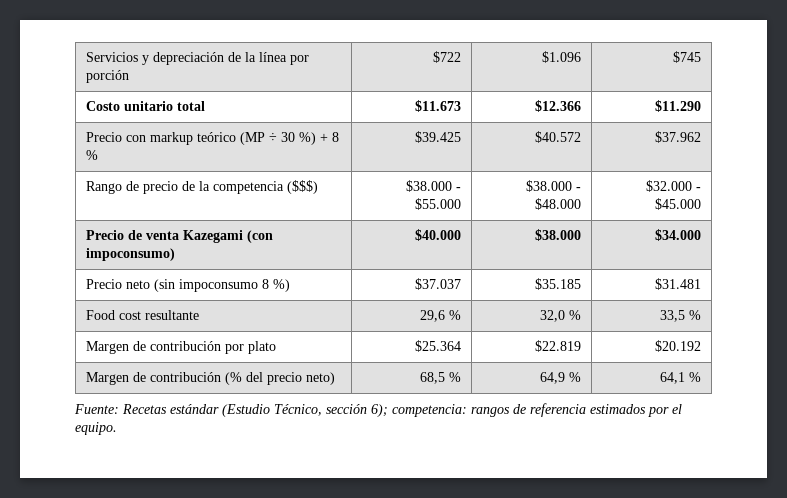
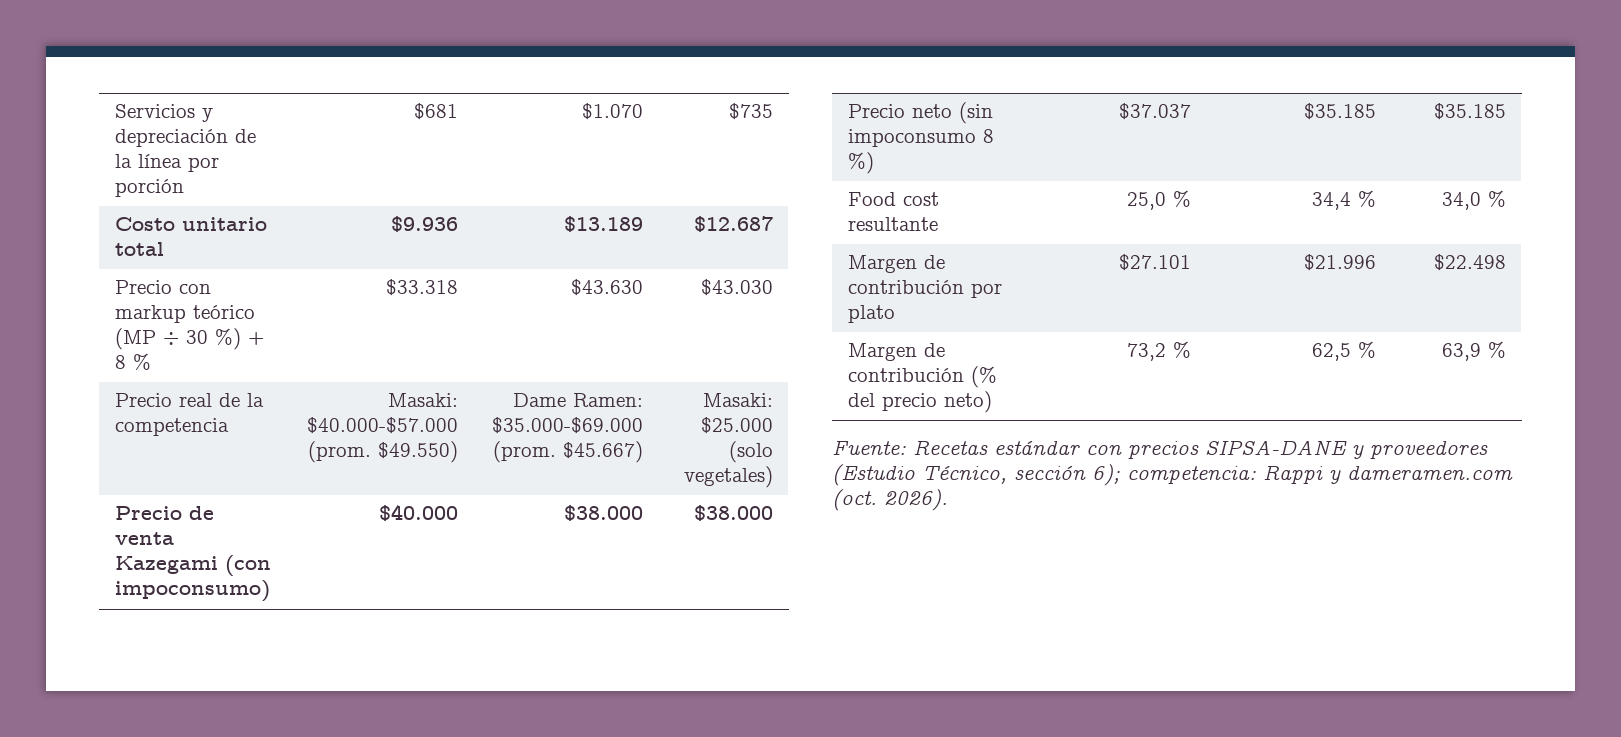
- Servicios y depreciación de la línea por porción | $722 | $1.096 | $745
+ Servicios y depreciación de la línea por porción | $681 | $1.070 | $735
- Costo unitario total | $11.673 | $12.366 | $11.290
+ Costo unitario total | $9.936 | $13.189 | $12.687
- Precio con markup teórico (MP ÷ 30 %) + 8 % | $39.425 | $40.572 | $37.962
- Rango de precio de la competencia ($$$) | $38.000 - $55.000 | $38.000 - $48.000 | $32.000 - $45.000
+ Precio con markup teórico (MP ÷ 30 %) + 8 % | $33.318 | $43.630 | $43.030
+ Precio real de la competencia | Masaki: $40.000-$57.000 (prom. $49.550) | Dame Ramen: $35.000-$69.000 (prom. $45.667) | Masaki: $25.000 (solo vegetales)
- Precio de venta Kazegami (con impoconsumo) | $40.000 | $38.000 | $34.000
+ Precio de venta Kazegami (con impoconsumo) | $40.000 | $38.000 | $38.000
- Precio neto (sin impoconsumo 8 %) | $37.037 | $35.185 | $31.481
+ Precio neto (sin impoconsumo 8 %) | $37.037 | $35.185 | $35.185
- Food cost resultante | 29,6 % | 32,0 % | 33,5 %
+ Food cost resultante | 25,0 % | 34,4 % | 34,0 %
- Margen de contribución por plato | $25.364 | $22.819 | $20.192
+ Margen de contribución por plato | $27.101 | $21.996 | $22.498
- Margen de contribución (% del precio neto) | 68,5 % | 64,9 % | 64,1 %
+ Margen de contribución (% del precio neto) | 73,2 % | 62,5 % | 63,9 %
- Fuente: Recetas estándar (Estudio Técnico, sección 6); competencia: rangos de referencia estimados por el equipo.
+ Fuente: Recetas estándar con precios SIPSA-DANE y proveedores (Estudio Técnico, sección 6); competencia: Rappi y dameramen.com (oct. 2026).

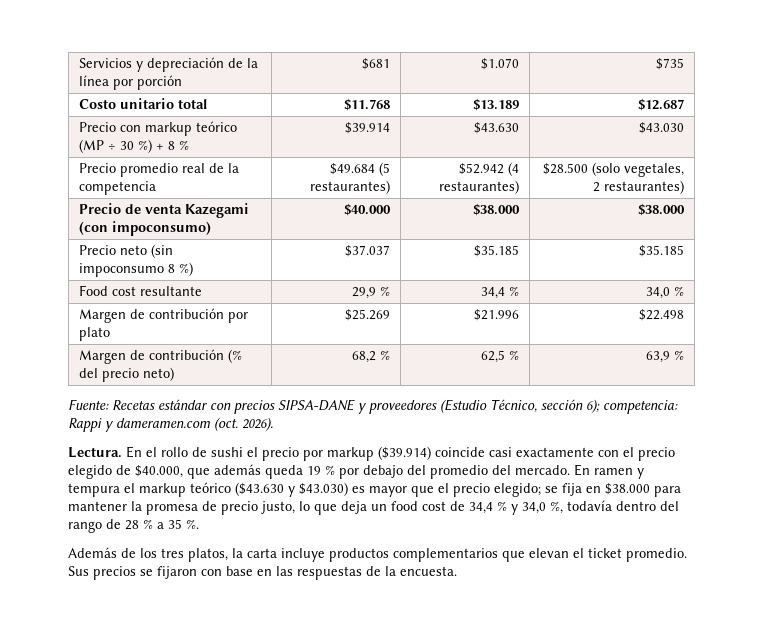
- Costo unitario total | $9.936 | $13.189 | $12.687
+ Costo unitario total | $11.768 | $13.189 | $12.687
- Precio con markup teórico (MP ÷ 30 %) + 8 % | $33.318 | $43.630 | $43.030
+ Precio con markup teórico (MP ÷ 30 %) + 8 % | $39.914 | $43.630 | $43.030
- Precio real de la competencia | Masaki: $40.000-$57.000 (prom. $49.550) | Dame Ramen: $35.000-$69.000 (prom. $45.667) | Masaki: $25.000 (solo vegetales)
+ Precio promedio real de la competencia | $49.684 (5 restaurantes) | $52.942 (4 restaurantes) | $28.500 (solo vegetales, 2 restaurantes)
- Food cost resultante | 25,0 % | 34,4 % | 34,0 %
+ Food cost resultante | 29,9 % | 34,4 % | 34,0 %
- Margen de contribución por plato | $27.101 | $21.996 | $22.498
+ Margen de contribución por plato | $25.269 | $21.996 | $22.498
- Margen de contribución (% del precio neto) | 73,2 % | 62,5 % | 63,9 %
+ Margen de contribución (% del precio neto) | 68,2 % | 62,5 % | 63,9 %
+ Lectura. En el rollo de sushi el precio por markup ($39.914) coincide casi exactamente con el precio elegido de $40.000, que además queda 19 % por debajo del promedio del mercado. En ramen y tempura el markup teórico ($43.630 y $43.030) es mayor que el precio elegido; se fija en $38.000 para mantener la promesa de precio justo, lo que deja un food cost de 34,4 % y 34,0 %, todavía dentro del rango de 28 % a 35 %.
+ Además de los tres platos, la carta incluye productos complementarios que elevan el ticket promedio. Sus precios se fijaron con base en las respuestas de la encuesta.

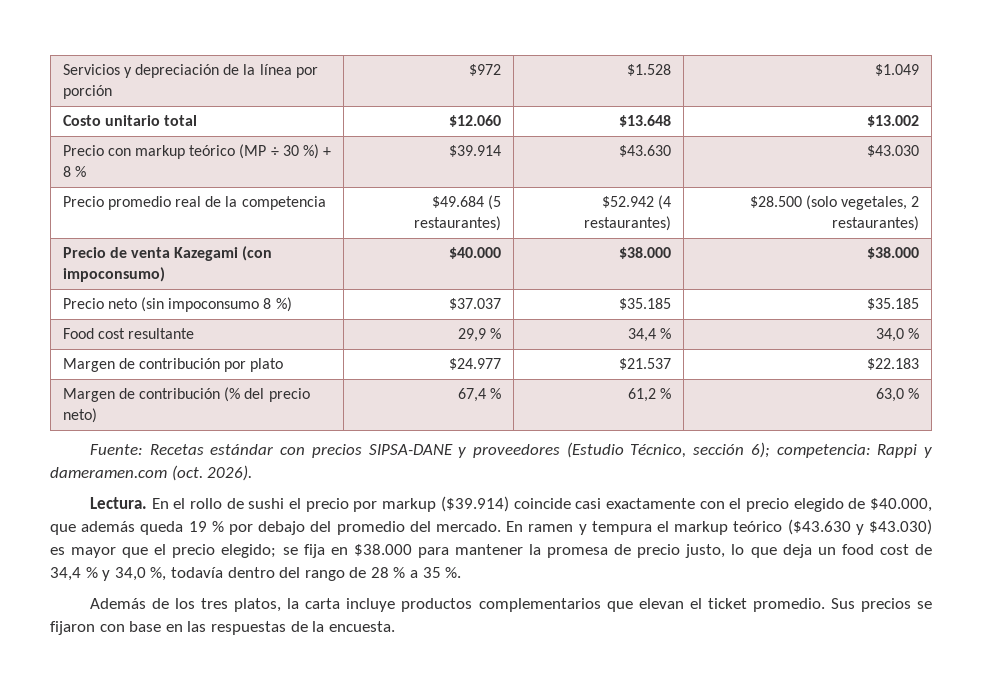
- Servicios y depreciación de la línea por porción | $681 | $1.070 | $735
+ Servicios y depreciación de la línea por porción | $972 | $1.528 | $1.049
- Costo unitario total | $11.768 | $13.189 | $12.687
+ Costo unitario total | $12.060 | $13.648 | $13.002
- Margen de contribución por plato | $25.269 | $21.996 | $22.498
+ Margen de contribución por plato | $24.977 | $21.537 | $22.183
- Margen de contribución (% del precio neto) | 68,2 % | 62,5 % | 63,9 %
+ Margen de contribución (% del precio neto) | 67,4 % | 61,2 % | 63,0 %

